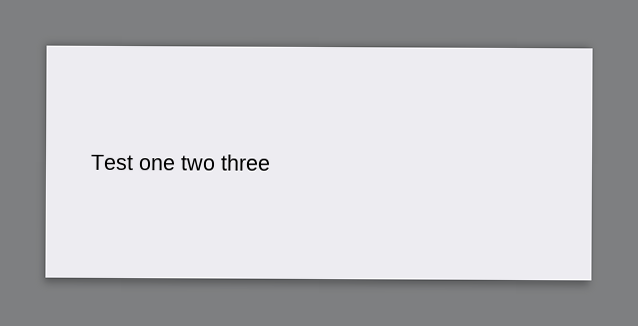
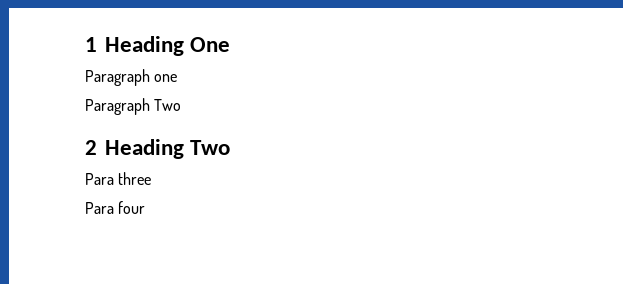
- Test one two three
+ 1 Heading One
+ Paragraph one
+ Paragraph Two
+ 2 Heading Two
+ Para three
+ Para four

